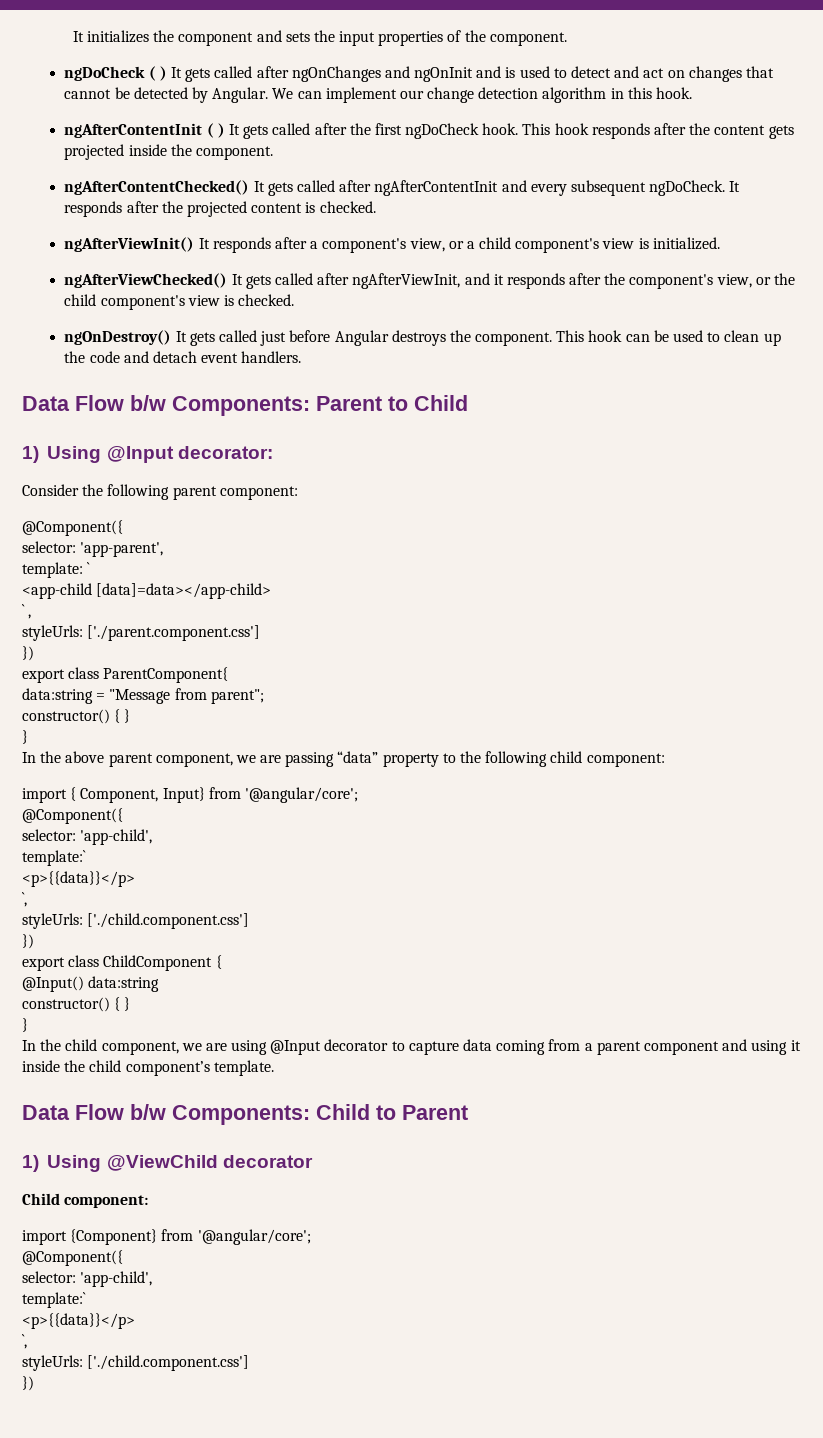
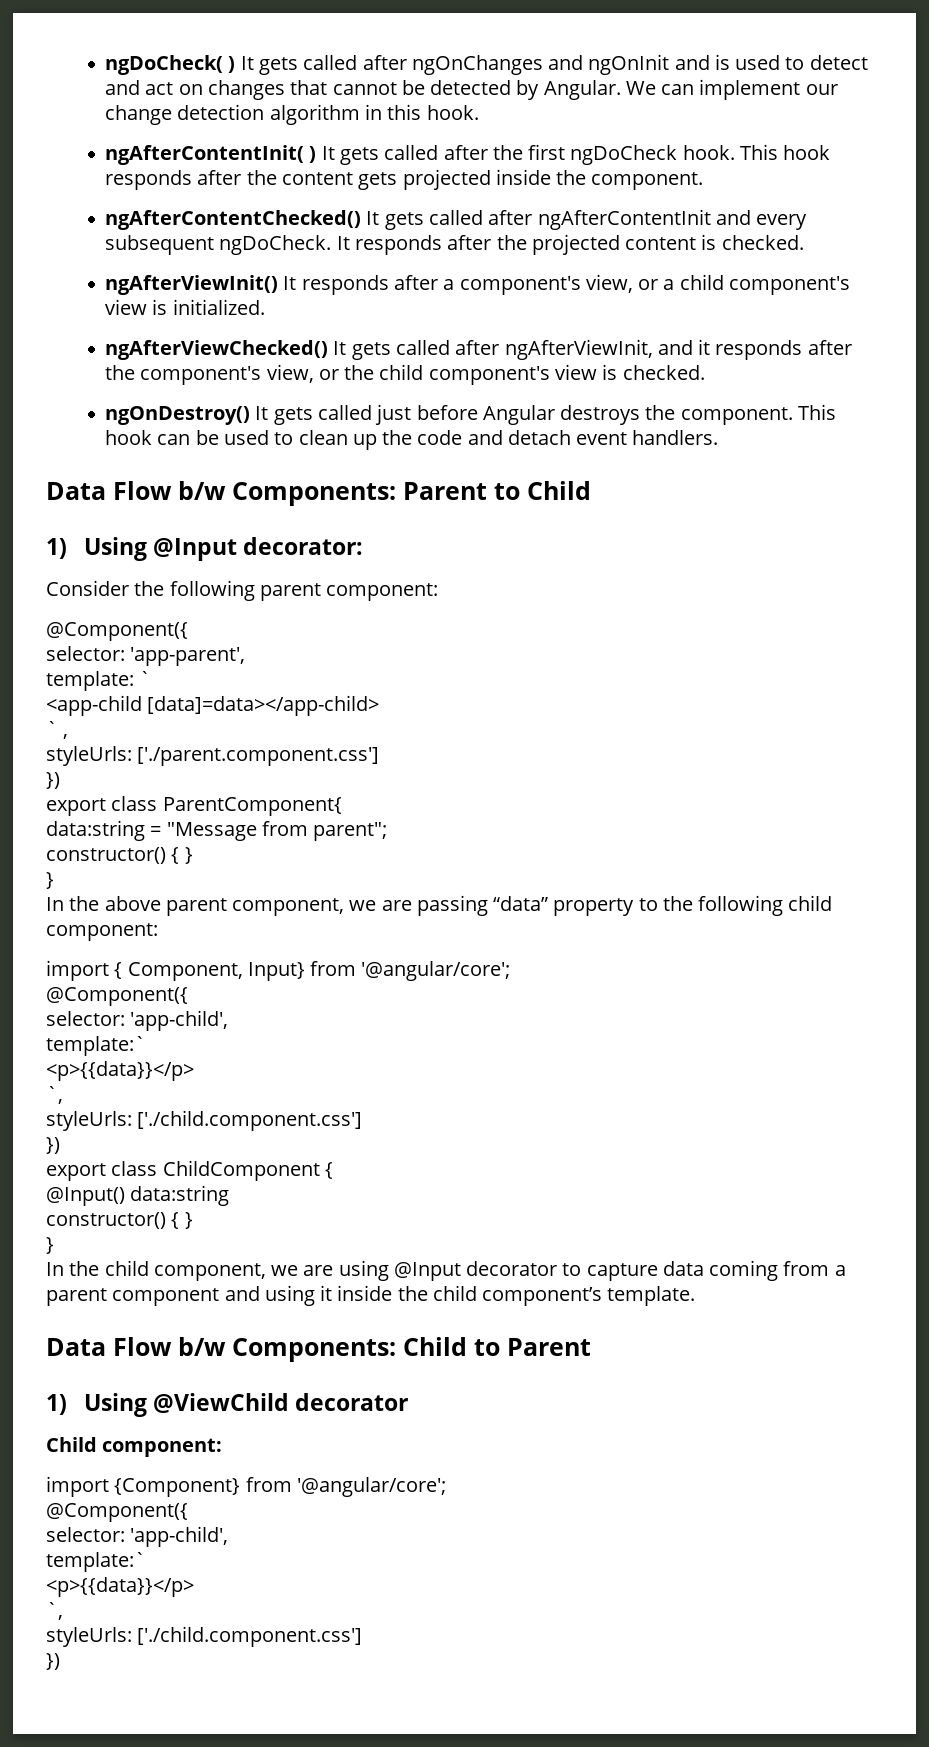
- It initializes the component and sets the input properties of the component.
- ngDoCheck ( ) It gets called after ngOnChanges and ngOnInit and is used to detect and act on changes that cannot be detected by Angular.
+ ngDoCheck( ) It gets called after ngOnChanges and ngOnInit and is used to detect and act on changes that cannot be detected by Angular.
- ngAfterContentInit ( ) It gets called after the first ngDoCheck hook.
+ ngAfterContentInit( ) It gets called after the first ngDoCheck hook.

